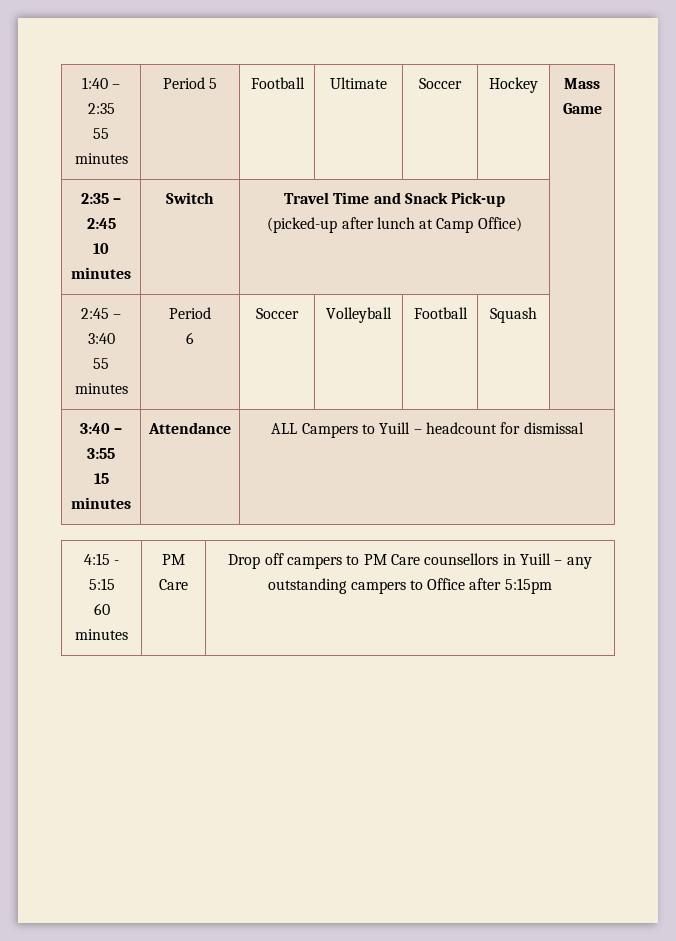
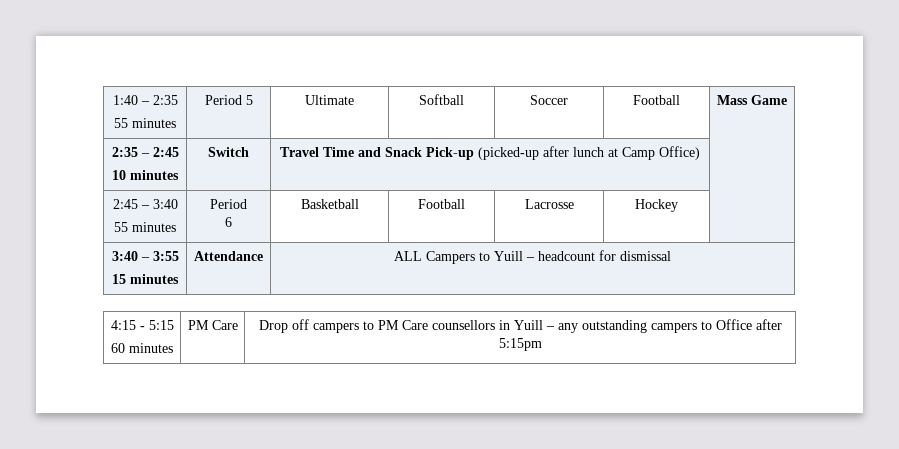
  1:40 – 2:35
- 55 minutes | Period 5 | Football | Ultimate | Soccer | Hockey | Mass Game
+ 55 minutes | Period 5 | Ultimate | Softball | Soccer | Football | Mass Game
  2:45 – 3:40
  55 minutes | Period
- 6 | Soccer | Volleyball | Football | Squash |
+ 6 | Basketball | Football | Lacrosse | Hockey |

